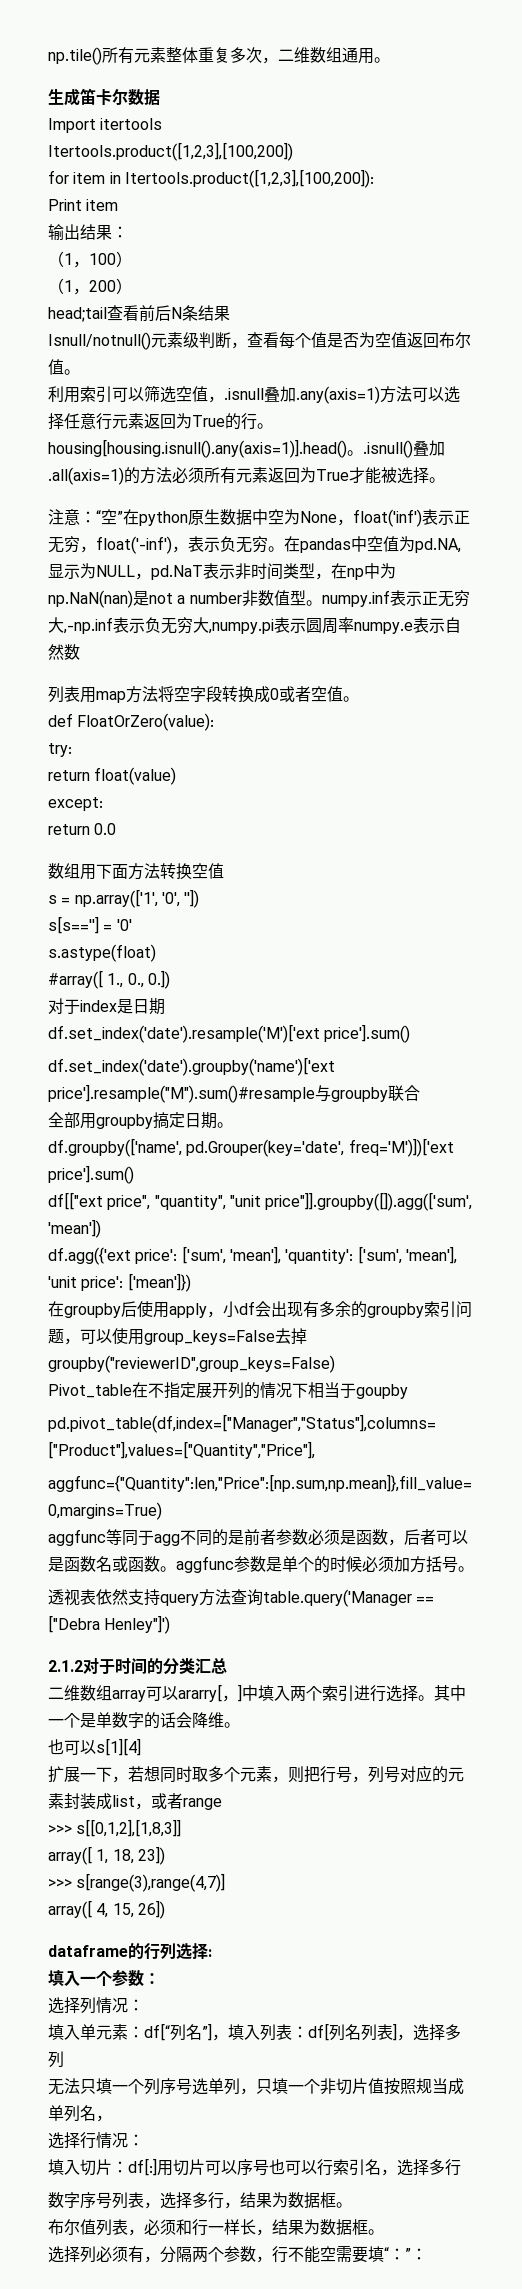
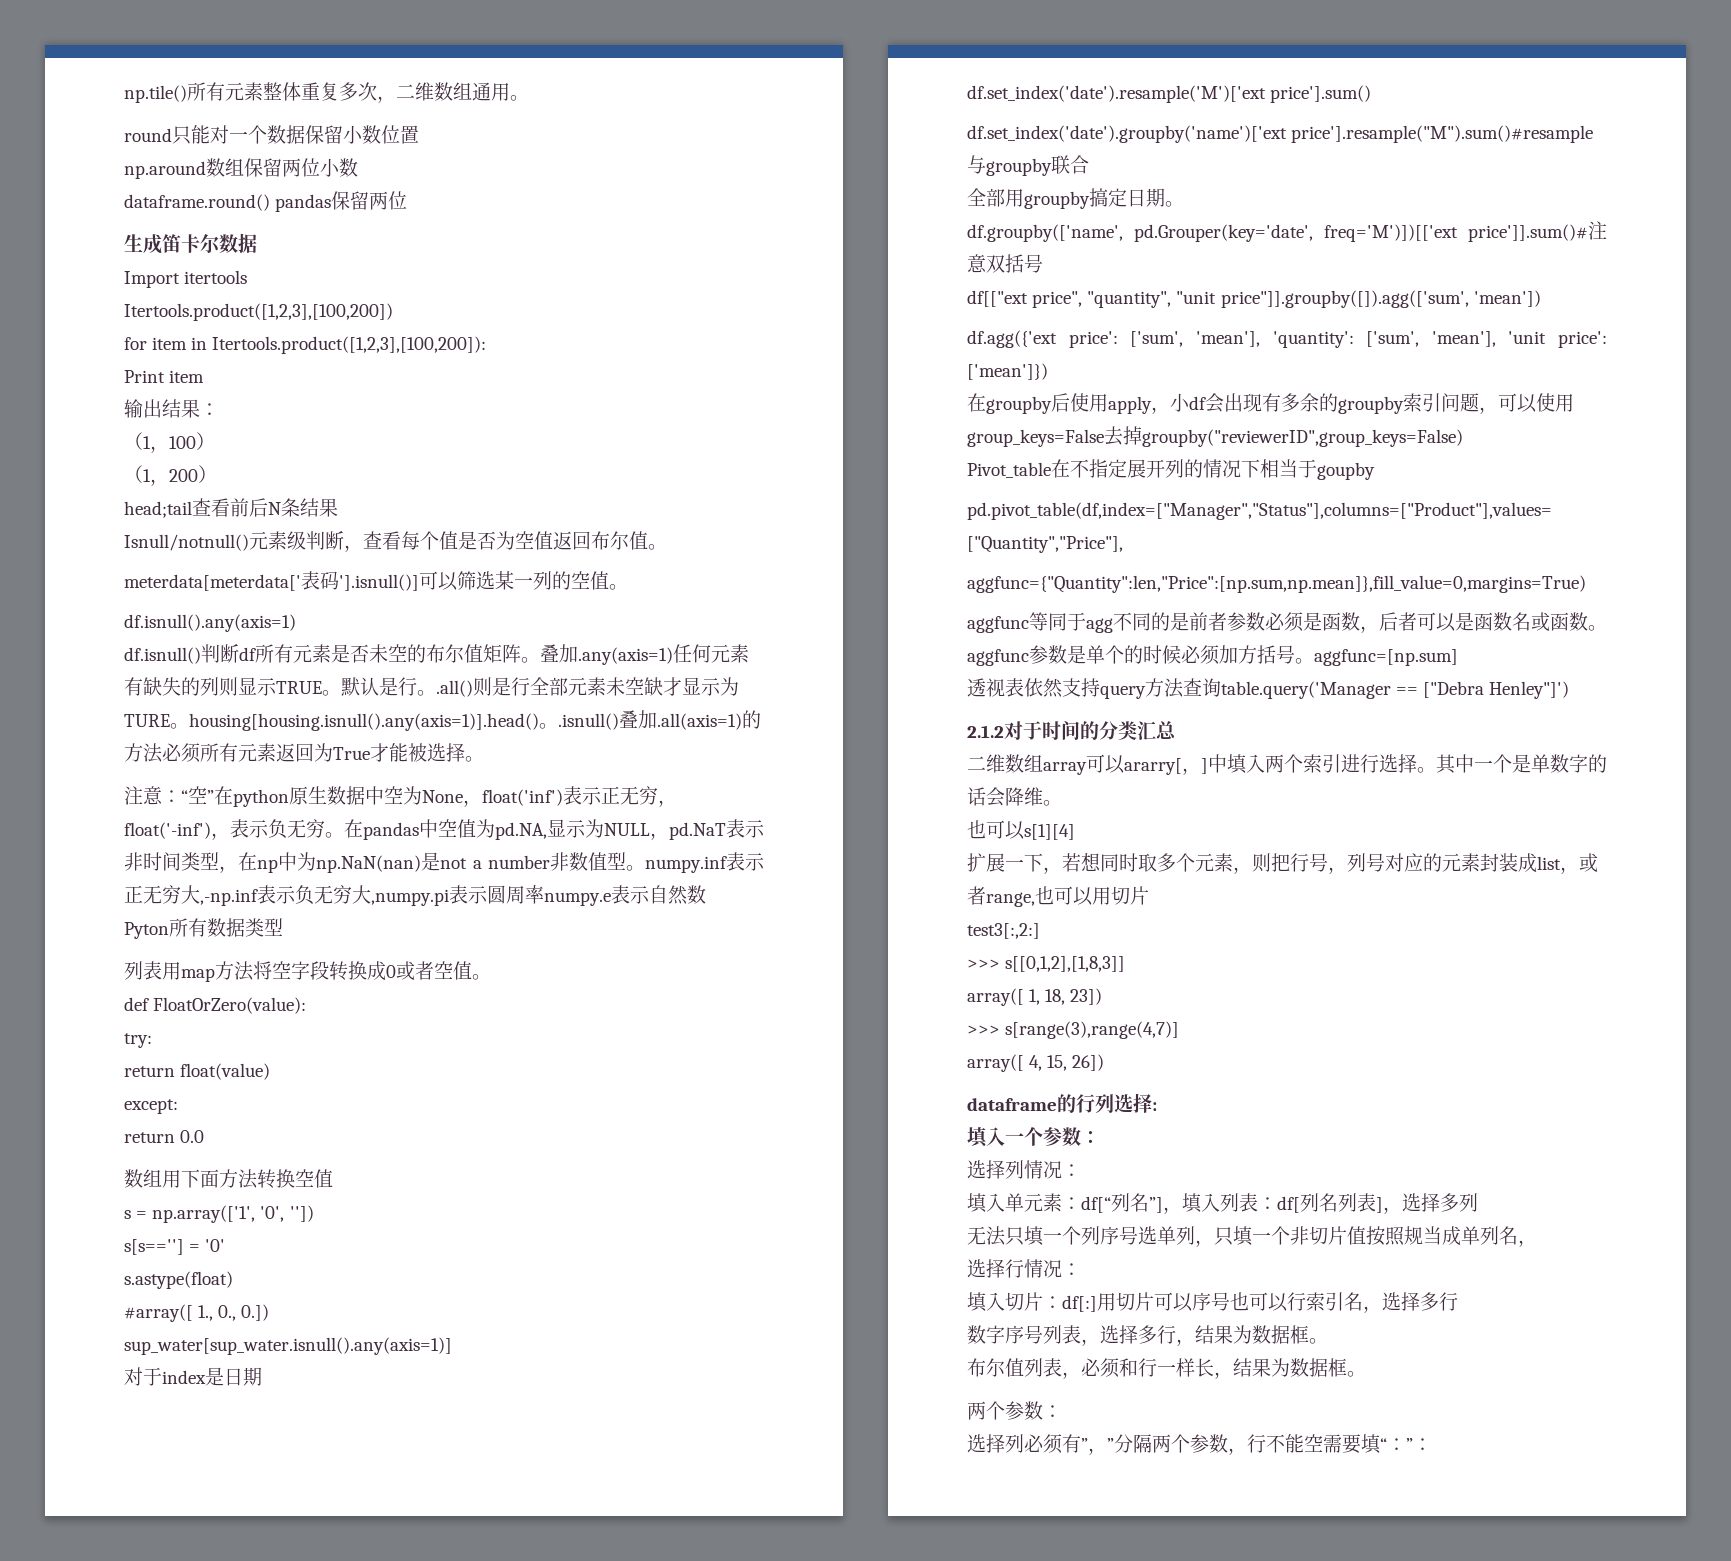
+ round只能对一个数据保留小数位置
+ np.around数组保留两位小数
+ dataframe.round() pandas保留两位
- 利用索引可以筛选空值，.isnull叠加.any(axis=1)方法可以选择任意行元素返回为True的行。housing[housing.isnull().any(axis=1)].head()。.isnull()叠加.all(axis=1)的方法必须所有元素返回为True才能被选择。
+ meterdata[meterdata['表码'].isnull()]可以筛选某一列的空值。
+ df.isnull().any(axis=1)
+ df.isnull()判断df所有元素是否未空的布尔值矩阵。叠加.any(axis=1)任何元素有缺失的列则显示TRUE。默认是行。.all()则是行全部元素未空缺才显示为TURE。housing[housing.isnull().any(axis=1)].head()。.isnull()叠加.all(axis=1)的方法必须所有元素返回为True才能被选择。
+ Pyton所有数据类型
+ sup_water[sup_water.isnull().any(axis=1)]
- df.groupby(['name', pd.Grouper(key='date', freq='M')])['ext price'].sum()
+ df.groupby(['name', pd.Grouper(key='date', freq='M')])[['ext price']].sum()#注意双括号
- aggfunc等同于agg不同的是前者参数必须是函数，后者可以是函数名或函数。aggfunc参数是单个的时候必须加方括号。
+ aggfunc等同于agg不同的是前者参数必须是函数，后者可以是函数名或函数。aggfunc参数是单个的时候必须加方括号。aggfunc=[np.sum]
- 扩展一下，若想同时取多个元素，则把行号，列号对应的元素封装成list，或者range
+ 扩展一下，若想同时取多个元素，则把行号，列号对应的元素封装成list，或者range,也可以用切片
+ test3[:,2:]
+ 两个参数：
- 选择列必须有，分隔两个参数，行不能空需要填“：”：
+ 选择列必须有”，”分隔两个参数，行不能空需要填“：”：

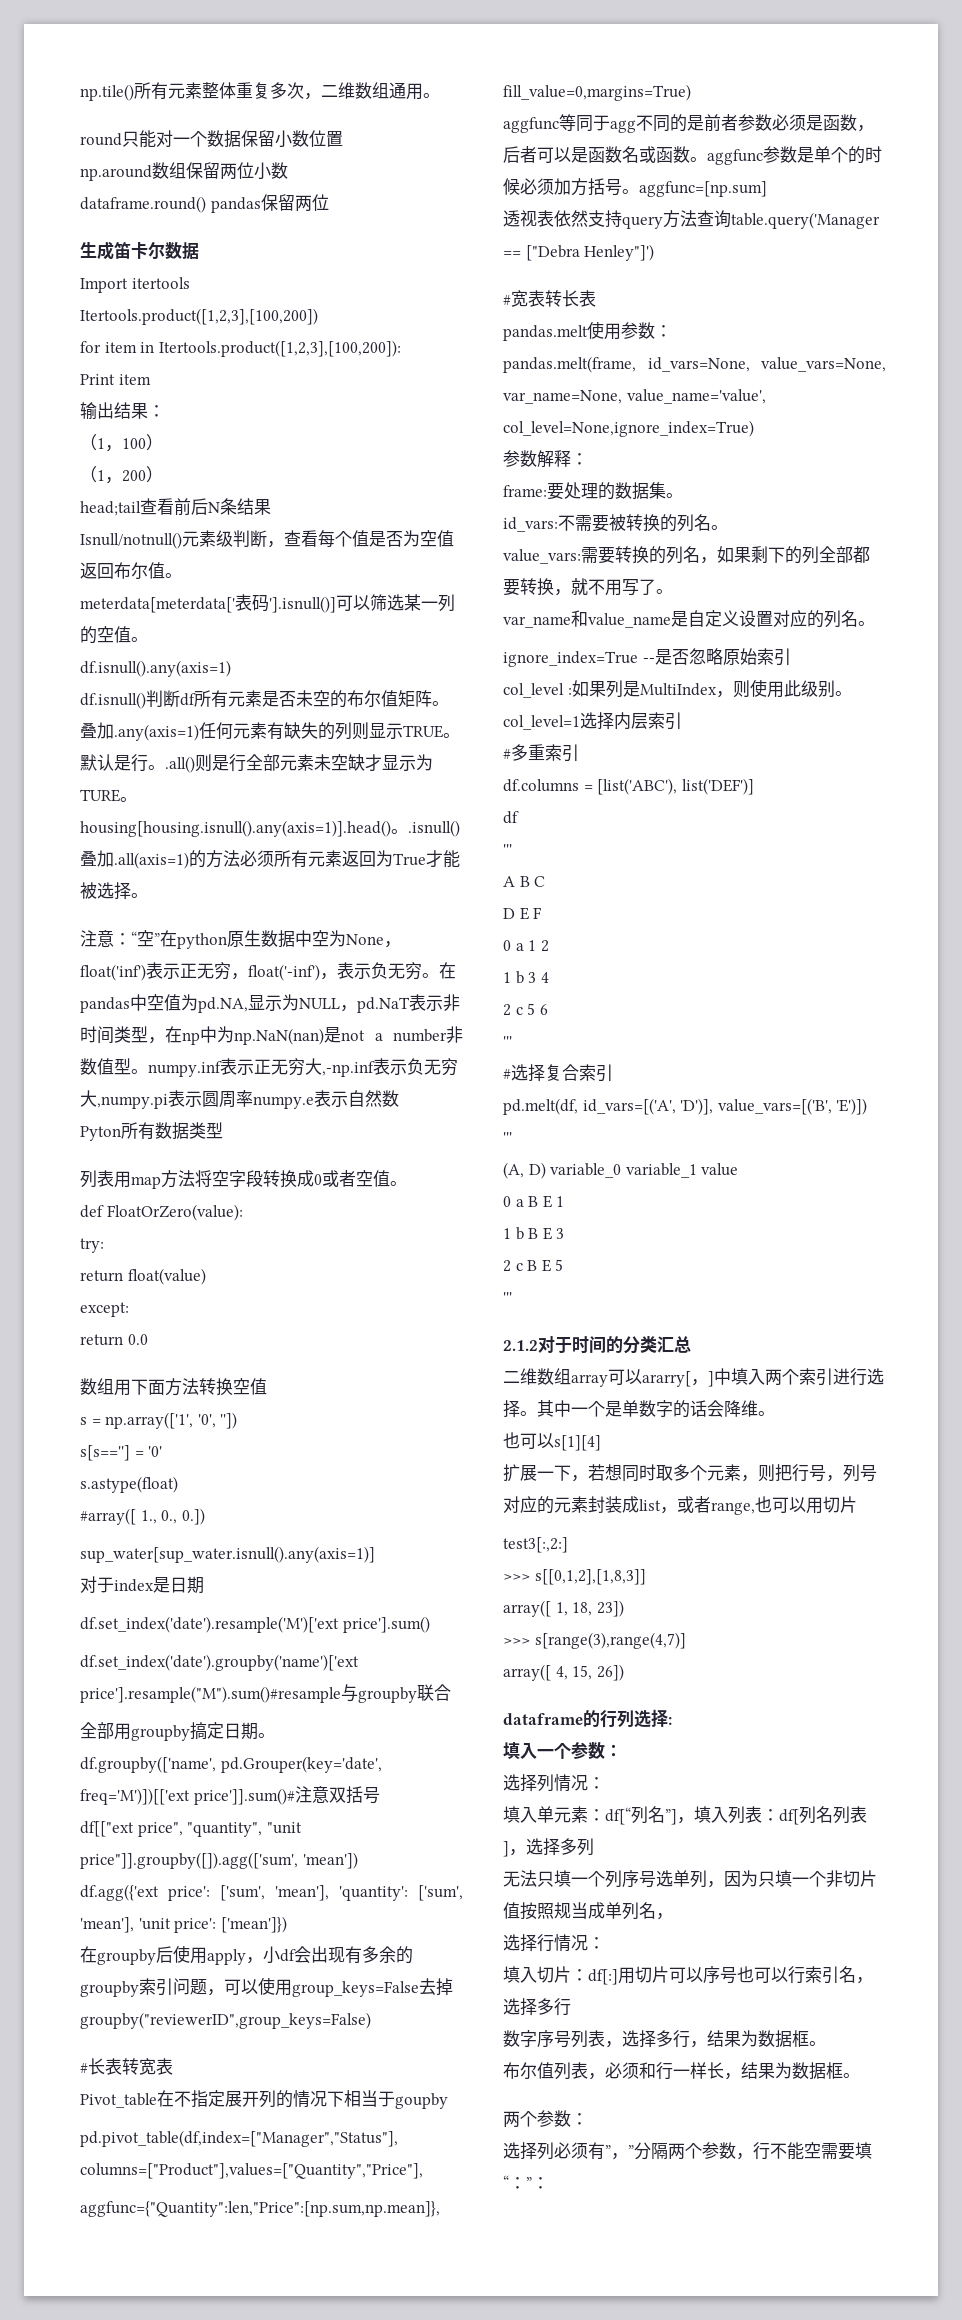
+ #长表转宽表
+ #宽表转长表
+ pandas.melt使用参数：
+ pandas.melt(frame, id_vars=None, value_vars=None, var_name=None, value_name='value', col_level=None,ignore_index=True)
+ 参数解释：
+ frame:要处理的数据集。
+ id_vars:不需要被转换的列名。
+ value_vars:需要转换的列名，如果剩下的列全部都要转换，就不用写了。
+ var_name和value_name是自定义设置对应的列名。
+ ignore_index=True --是否忽略原始索引
+ col_level :如果列是MultiIndex，则使用此级别。col_level=1选择内层索引
+ #多重索引
+ df.columns = [list('ABC'), list('DEF')]
+ df
+ '''
+ A B C
+ D E F
+ 0 a 1 2
+ 1 b 3 4
+ 2 c 5 6
+ '''
+ #选择复合索引
+ pd.melt(df, id_vars=[('A', 'D')], value_vars=[('B', 'E')])
+ '''
+ (A, D) variable_0 variable_1 value
+ 0 a B E 1
+ 1 b B E 3
+ 2 c B E 5
+ '''
- 无法只填一个列序号选单列，只填一个非切片值按照规当成单列名，
+ 无法只填一个列序号选单列，因为只填一个非切片值按照规当成单列名，

